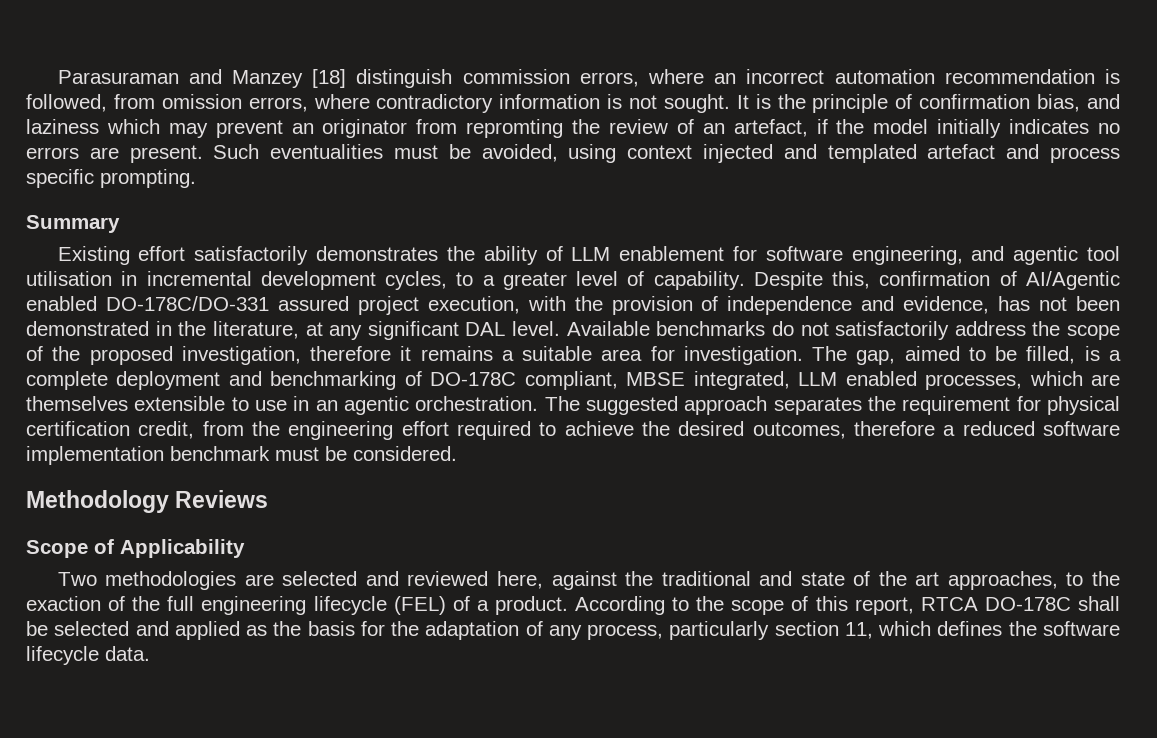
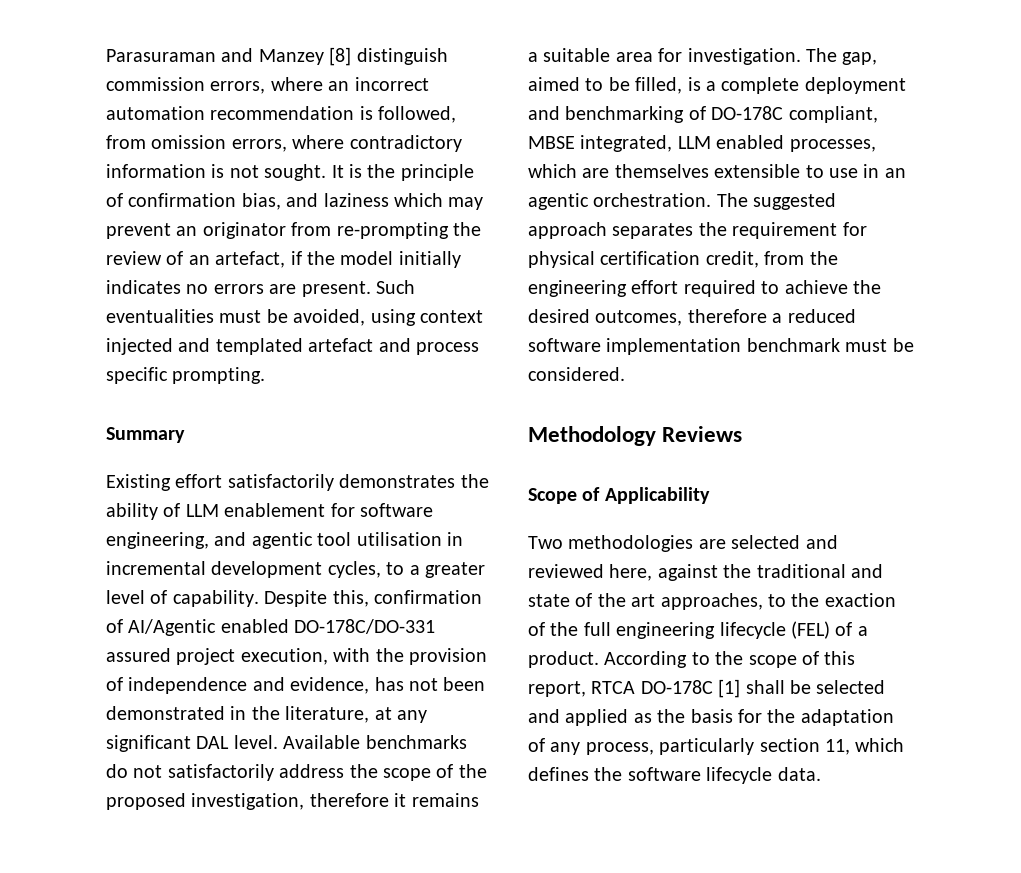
- Parasuraman and Manzey [18] distinguish commission errors, where an incorrect automation recommendation is followed, from omission errors, where contradictory information is not sought.
+ Parasuraman and Manzey [8] distinguish commission errors, where an incorrect automation recommendation is followed, from omission errors, where contradictory information is not sought.
- It is the principle of confirmation bias, and laziness which may prevent an originator from repromting the review of an artefact, if the model initially indicates no errors are present.
+ It is the principle of confirmation bias, and laziness which may prevent an originator from re-prompting the review of an artefact, if the model initially indicates no errors are present.
- According to the scope of this report, RTCA DO-178C shall be selected and applied as the basis for the adaptation of any process, particularly section 11, which defines the software lifecycle data.
+ According to the scope of this report, RTCA DO-178C [1] shall be selected and applied as the basis for the adaptation of any process, particularly section 11, which defines the software lifecycle data.

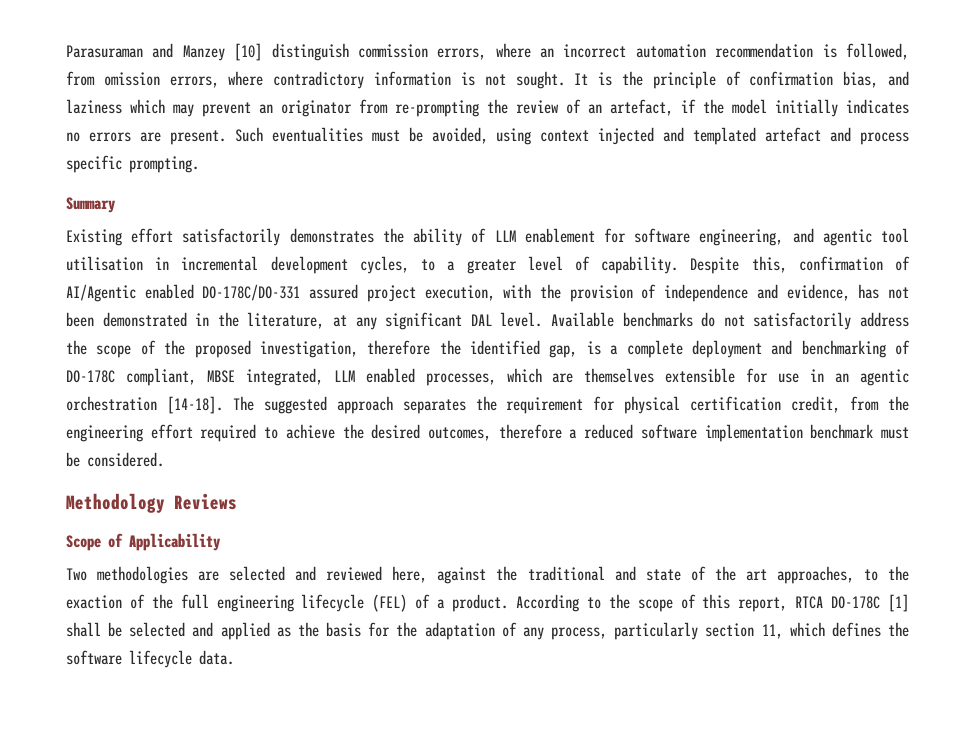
- Parasuraman and Manzey [8] distinguish commission errors, where an incorrect automation recommendation is followed, from omission errors, where contradictory information is not sought.
+ Parasuraman and Manzey [10] distinguish commission errors, where an incorrect automation recommendation is followed, from omission errors, where contradictory information is not sought.
- Available benchmarks do not satisfactorily address the scope of the proposed investigation, therefore it remains a suitable area for investigation. The gap, aimed to be filled, is a complete deployment and benchmarking of DO-178C compliant, MBSE integrated, LLM enabled processes, which are themselves extensible to use in an agentic orchestration.
+ Available benchmarks do not satisfactorily address the scope of the proposed investigation, therefore the identified gap, is a complete deployment and benchmarking of DO-178C compliant, MBSE integrated, LLM enabled processes, which are themselves extensible for use in an agentic orchestration [14-18].

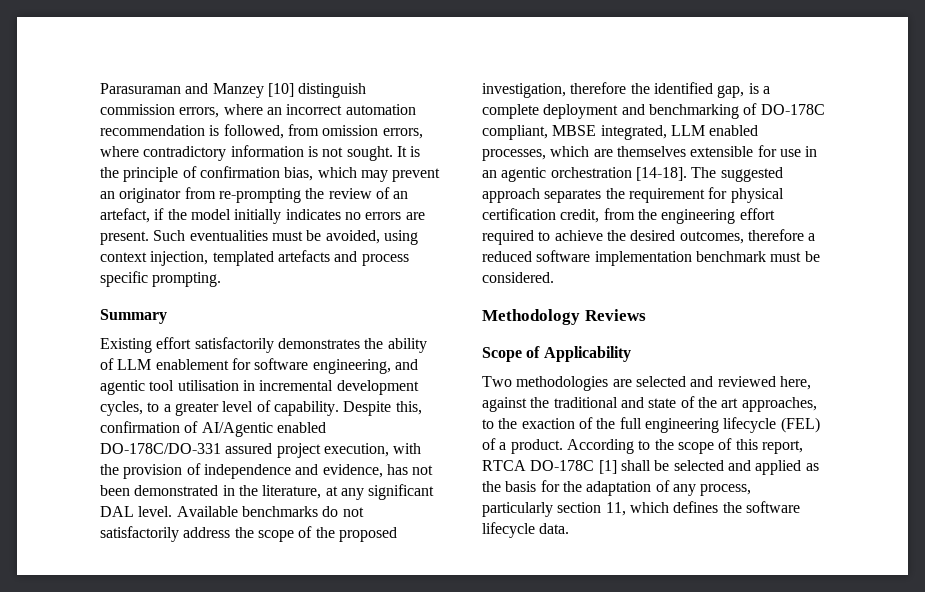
- It is the principle of confirmation bias, and laziness which may prevent an originator from re-prompting the review of an artefact, if the model initially indicates no errors are present.
+ It is the principle of confirmation bias, which may prevent an originator from re-prompting the review of an artefact, if the model initially indicates no errors are present.
- Such eventualities must be avoided, using context injected and templated artefact and process specific prompting.
+ Such eventualities must be avoided, using context injection, templated artefacts and process specific prompting.

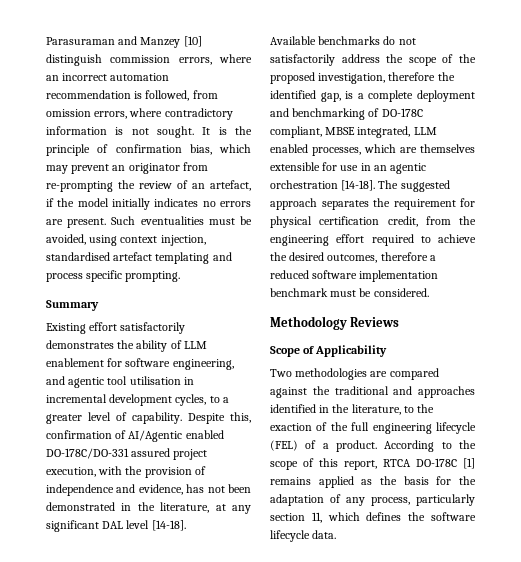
- Such eventualities must be avoided, using context injection, templated artefacts and process specific prompting.
+ Such eventualities must be avoided, using context injection, standardised artefact templating and process specific prompting.
- Despite this, confirmation of AI/Agentic enabled DO-178C/DO-331 assured project execution, with the provision of independence and evidence, has not been demonstrated in the literature, at any significant DAL level. Available benchmarks do not satisfactorily address the scope of the proposed investigation, therefore the identified gap, is a complete deployment and benchmarking of DO-178C compliant, MBSE integrated, LLM enabled processes, which are themselves extensible for use in an agentic orchestration [14-18].
+ Despite this, confirmation of AI/Agentic enabled DO-178C/DO-331 assured project execution, with the provision of independence and evidence, has not been demonstrated in the literature, at any significant DAL level [14-18].
+ Available benchmarks do not satisfactorily address the scope of the proposed investigation, therefore the identified gap, is a complete deployment and benchmarking of DO-178C compliant, MBSE integrated, LLM enabled processes, which are themselves extensible for use in an agentic orchestration [14-18].
- Two methodologies are selected and reviewed here, against the traditional and state of the art approaches, to the exaction of the full engineering lifecycle (FEL) of a product.
+ Two methodologies are compared against the traditional and approaches identified in the literature, to the exaction of the full engineering lifecycle (FEL) of a product.
- According to the scope of this report, RTCA DO-178C [1] shall be selected and applied as the basis for the adaptation of any process, particularly section 11, which defines the software lifecycle data.
+ According to the scope of this report, RTCA DO-178C [1] remains applied as the basis for the adaptation of any process, particularly section 11, which defines the software lifecycle data.

